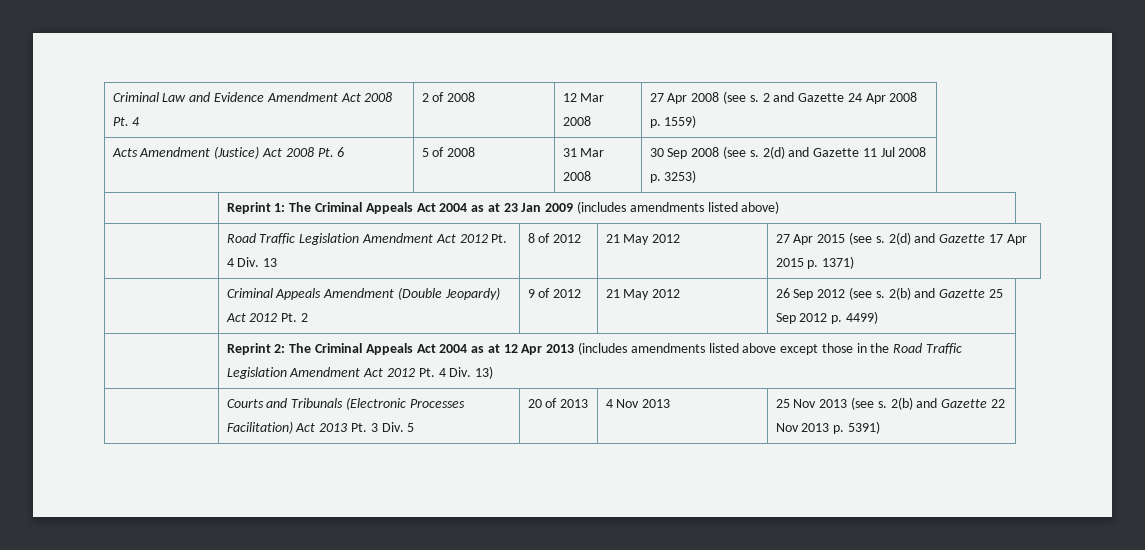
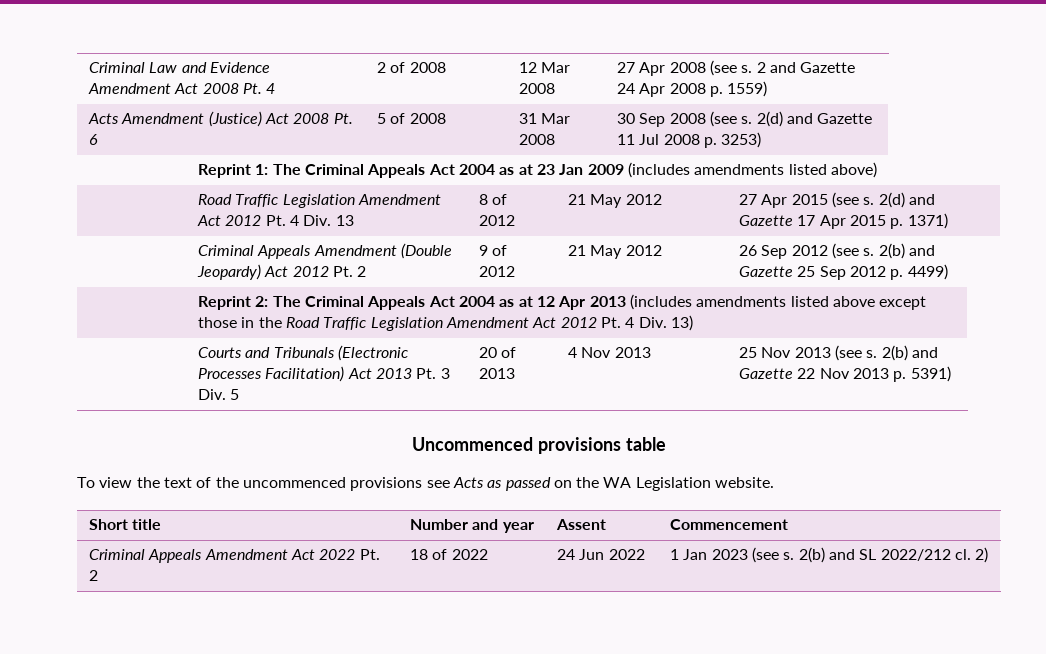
+ Uncommenced provisions table
+ To view the text of the uncommenced provisions see Acts as passed on the WA Legislation website.
+ Short title | Number and year | Assent | Commencement
+ Criminal Appeals Amendment Act 2022 Pt. 2 | 18 of 2022 | 24 Jun 2022 | 1 Jan 2023 (see s. 2(b) and SL 2022/212 cl. 2)

